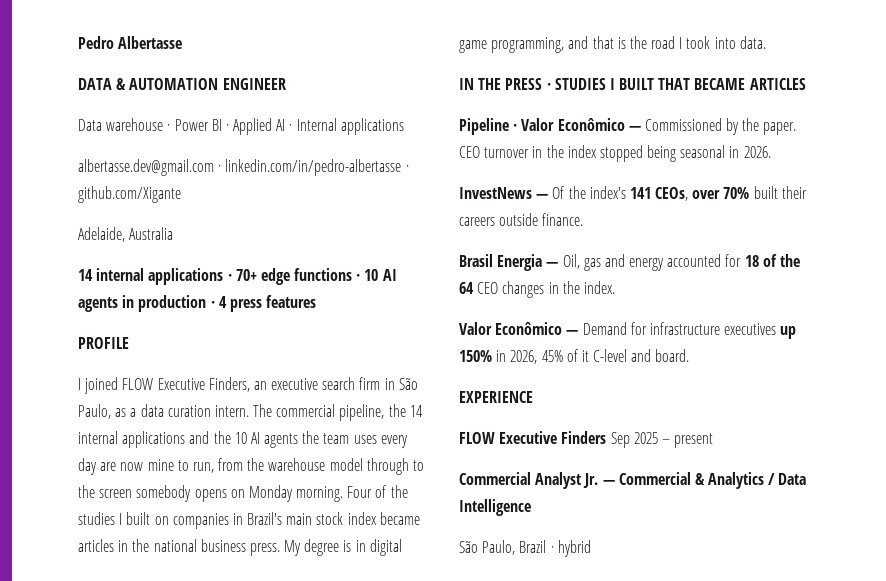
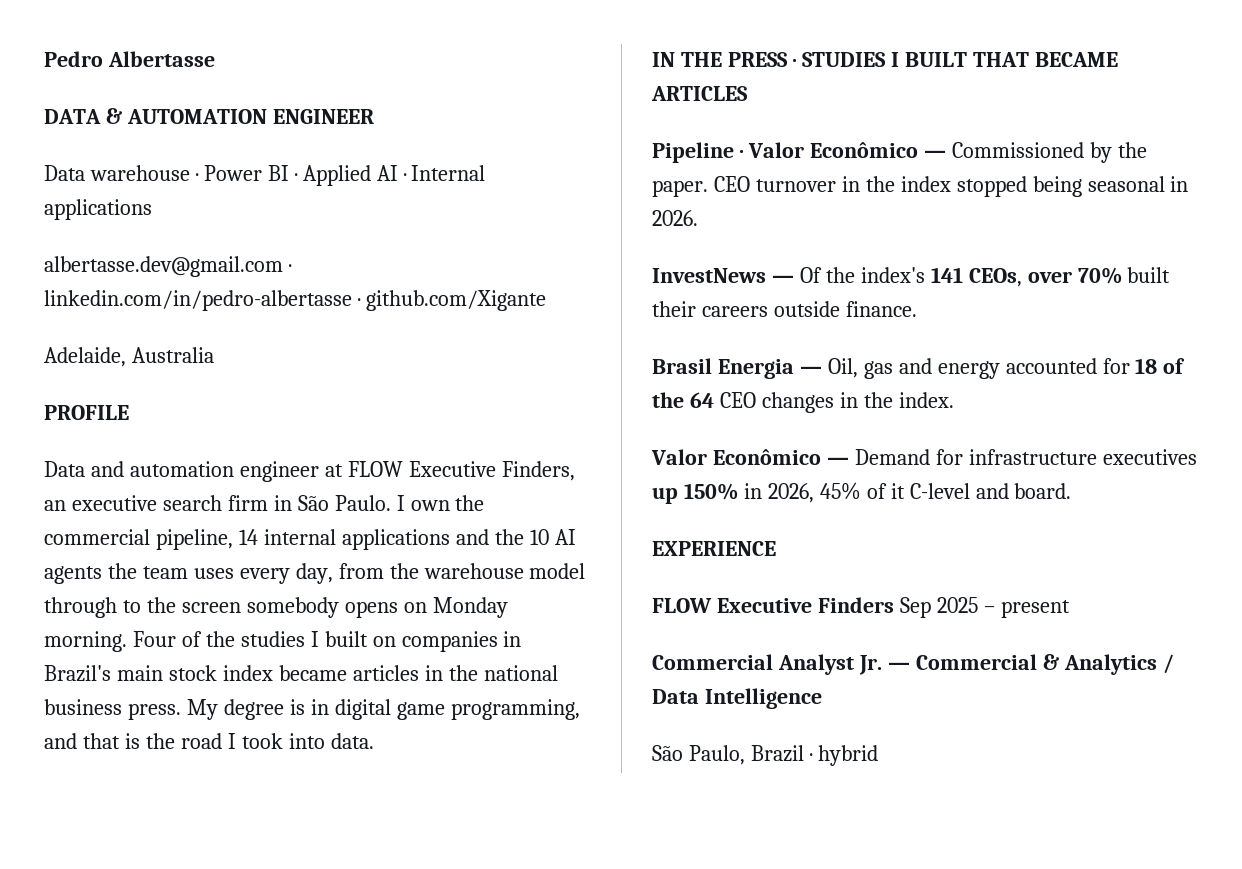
- 14 internal applications · 70+ edge functions · 10 AI agents in production · 4 press features
  PROFILE
- I joined FLOW Executive Finders, an executive search firm in São Paulo, as a data curation intern. The commercial pipeline, the 14 internal applications and the 10 AI agents the team uses every day are now mine to run, from the warehouse model through to the screen somebody opens on Monday morning.
+ Data and automation engineer at FLOW Executive Finders, an executive search firm in São Paulo. I own the commercial pipeline, 14 internal applications and the 10 AI agents the team uses every day, from the warehouse model through to the screen somebody opens on Monday morning.

